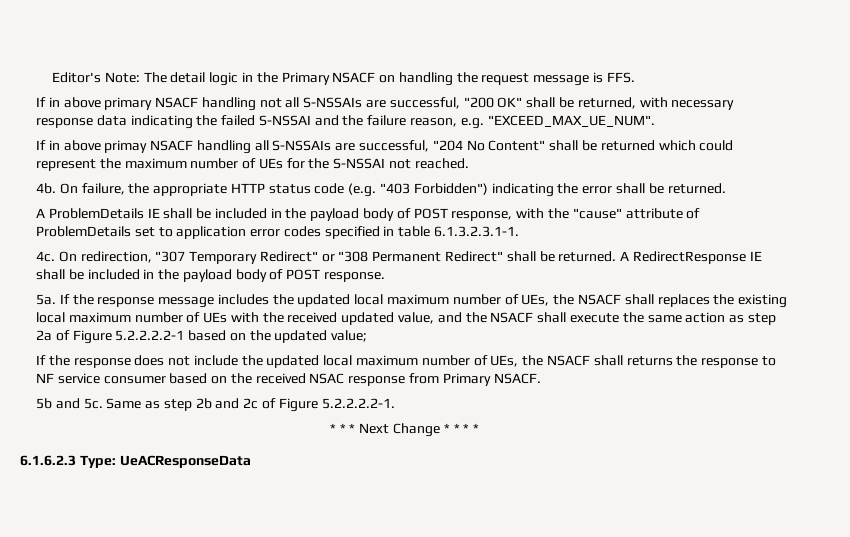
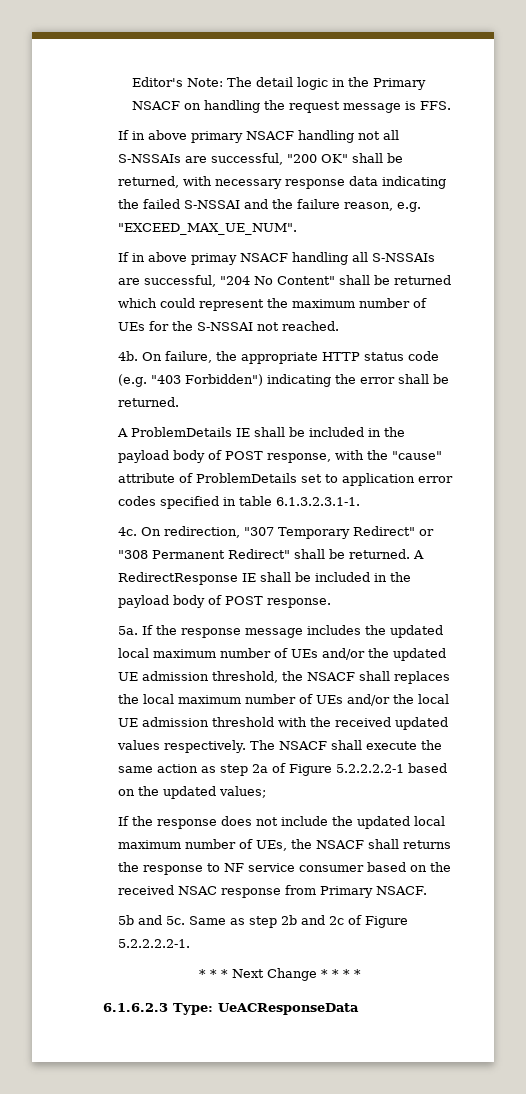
- If the response message includes the updated local maximum number of UEs, the NSACF shall replaces the existing local maximum number of UEs with the received updated value, and the NSACF shall execute the same action as step 2a of Figure 5.2.2.2.2-1 based on the updated value;
+ If the response message includes the updated local maximum number of UEs and/or the updated UE admission threshold, the NSACF shall replaces the local maximum number of UEs and/or the local UE admission threshold with the received updated values respectively. The NSACF shall execute the same action as step 2a of Figure 5.2.2.2.2-1 based on the updated values;

